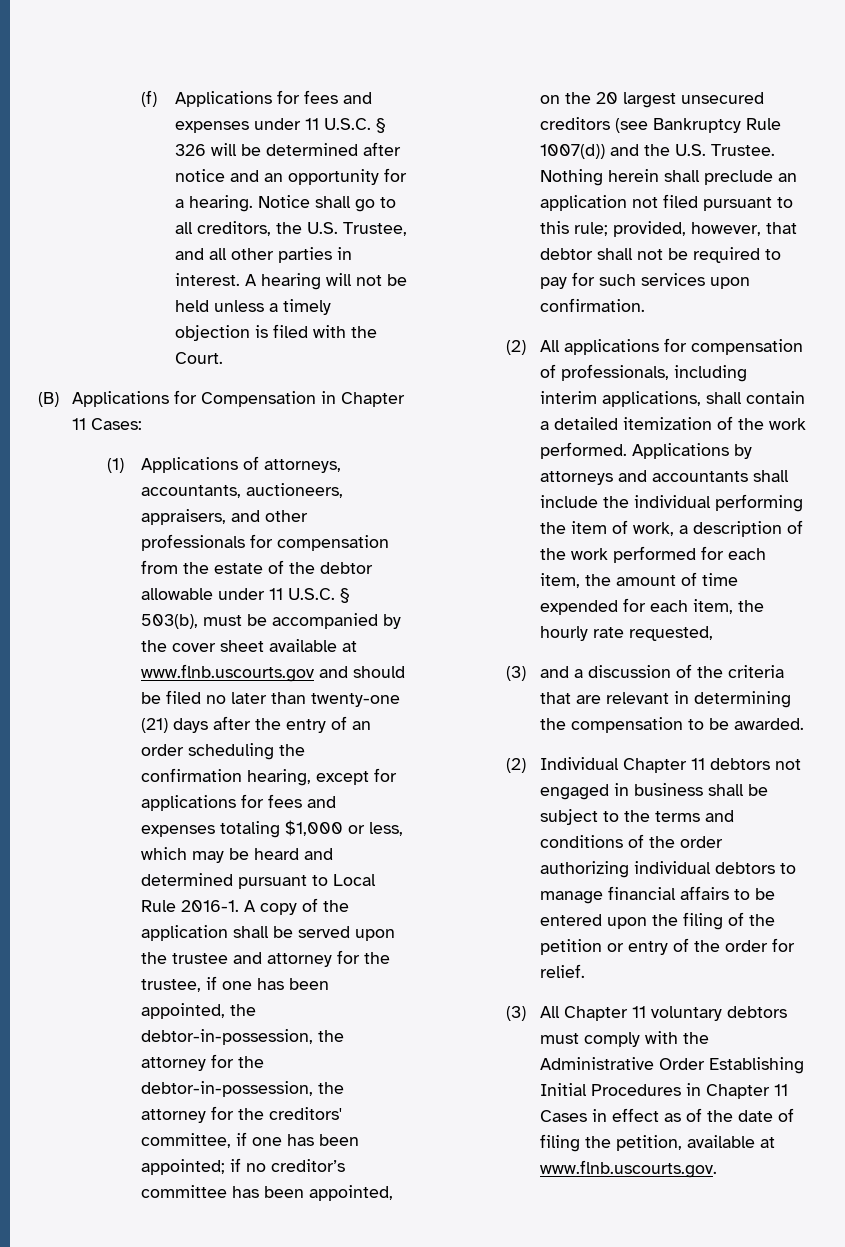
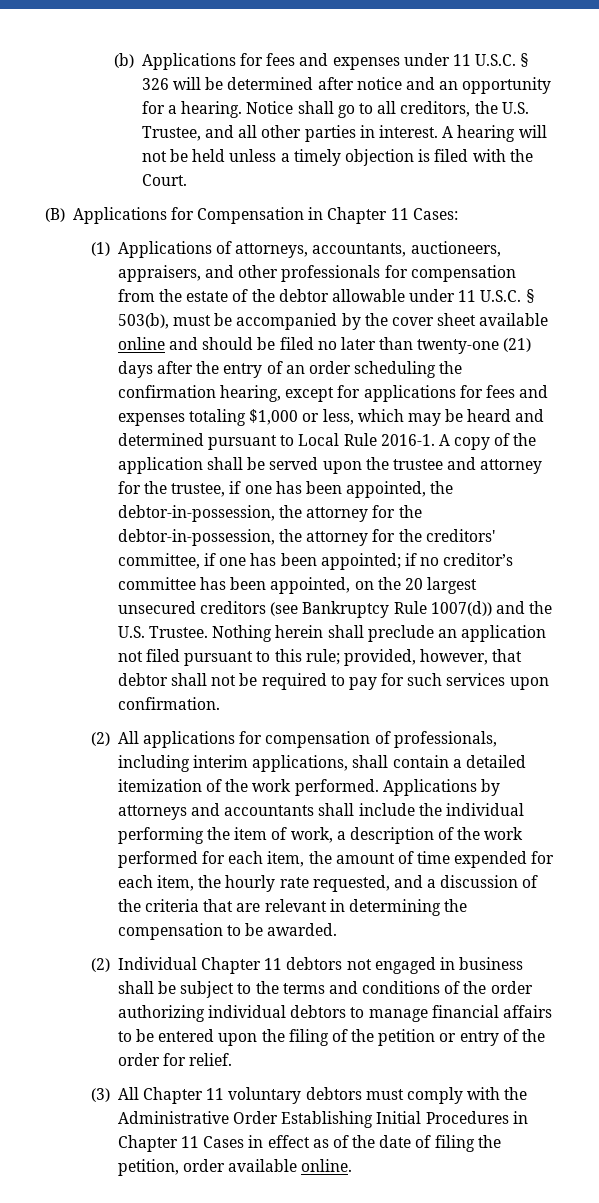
- (f) Applications for fees and expenses under 11 U.S.C. § 326 will be determined after notice and an opportunity for a hearing.
+ (b) Applications for fees and expenses under 11 U.S.C. § 326 will be determined after notice and an opportunity for a hearing.
- (1) Applications of attorneys, accountants, auctioneers, appraisers, and other professionals for compensation from the estate of the debtor allowable under 11 U.S.C. § 503(b), must be accompanied by the cover sheet available at www.flnb.uscourts.gov and should be filed no later than twenty-one (21) days after the entry of an order scheduling the confirmation hearing, except for applications for fees and expenses totaling $1,000 or less, which may be heard and determined pursuant to Local Rule 2016-1.
+ (1) Applications of attorneys, accountants, auctioneers, appraisers, and other professionals for compensation from the estate of the debtor allowable under 11 U.S.C. § 503(b), must be accompanied by the cover sheet available online and should be filed no later than twenty-one (21) days after the entry of an order scheduling the confirmation hearing, except for applications for fees and expenses totaling $1,000 or less, which may be heard and determined pursuant to Local Rule 2016-1.
- Applications by attorneys and accountants shall include the individual performing the item of work, a description of the work performed for each item, the amount of time expended for each item, the hourly rate requested,
- (3) and a discussion of the criteria that are relevant in determining the compensation to be awarded.
+ Applications by attorneys and accountants shall include the individual performing the item of work, a description of the work performed for each item, the amount of time expended for each item, the hourly rate requested, and a discussion of the criteria that are relevant in determining the compensation to be awarded.
- (3) All Chapter 11 voluntary debtors must comply with the Administrative Order Establishing Initial Procedures in Chapter 11 Cases in effect as of the date of filing the petition, available at www.flnb.uscourts.gov.
+ (3) All Chapter 11 voluntary debtors must comply with the Administrative Order Establishing Initial Procedures in Chapter 11 Cases in effect as of the date of filing the petition, order available online.

